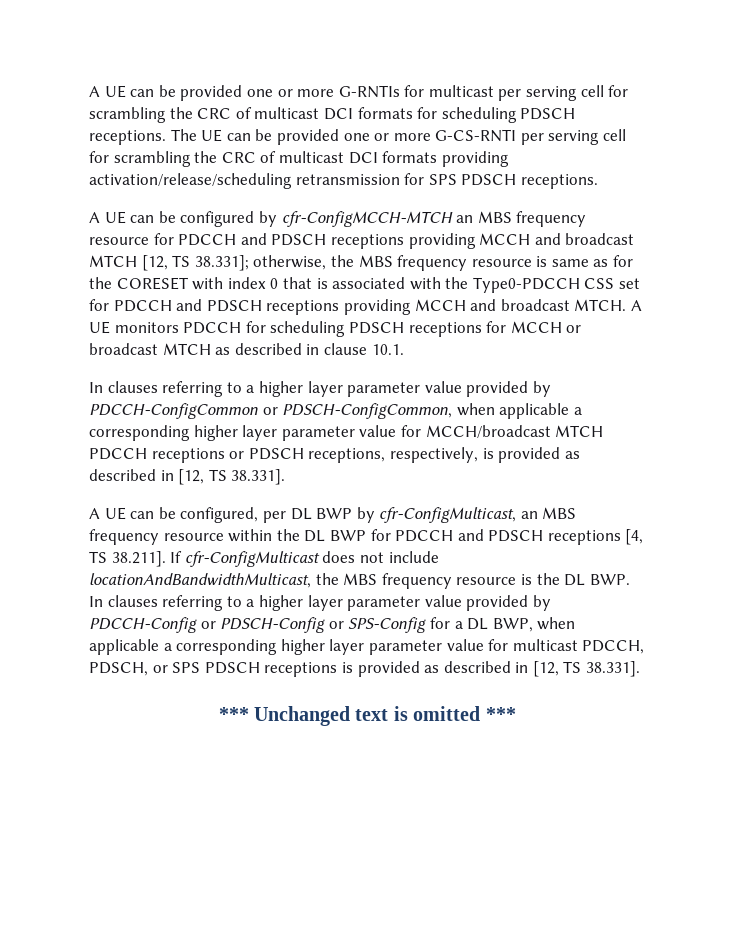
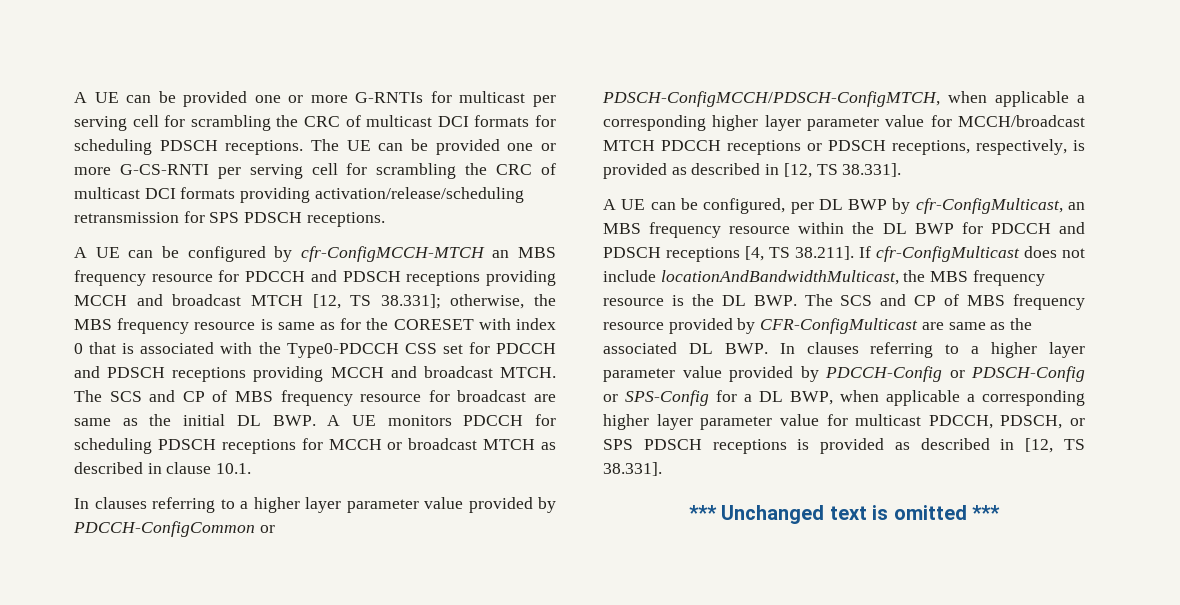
- A UE monitors PDCCH for scheduling PDSCH receptions for MCCH or broadcast MTCH as described in clause 10.1.
+ The SCS and CP of MBS frequency resource for broadcast are same as the initial DL BWP. A UE monitors PDCCH for scheduling PDSCH receptions for MCCH or broadcast MTCH as described in clause 10.1.
- In clauses referring to a higher layer parameter value provided by PDCCH-ConfigCommon or PDSCH-ConfigCommon, when applicable a corresponding higher layer parameter value for MCCH/broadcast MTCH PDCCH receptions or PDSCH receptions, respectively, is provided as described in [12, TS 38.331].
+ In clauses referring to a higher layer parameter value provided by PDCCH-ConfigCommon or PDSCH-ConfigMCCH/PDSCH-ConfigMTCH, when applicable a corresponding higher layer parameter value for MCCH/broadcast MTCH PDCCH receptions or PDSCH receptions, respectively, is provided as described in [12, TS 38.331].
- A UE can be configured, per DL BWP by cfr-ConfigMulticast, an MBS frequency resource within the DL BWP for PDCCH and PDSCH receptions [4, TS 38.211]. If cfr-ConfigMulticast does not include locationAndBandwidthMulticast, the MBS frequency resource is the DL BWP. In clauses referring to a higher layer parameter value provided by PDCCH-Config or PDSCH-Config or SPS-Config for a DL BWP, when applicable a corresponding higher layer parameter value for multicast PDCCH, PDSCH, or SPS PDSCH receptions is provided as described in [12, TS 38.331].
+ A UE can be configured, per DL BWP by cfr-ConfigMulticast, an MBS frequency resource within the DL BWP for PDCCH and PDSCH receptions [4, TS 38.211]. If cfr-ConfigMulticast does not include locationAndBandwidthMulticast, the MBS frequency resource is the DL BWP. The SCS and CP of MBS frequency resource provided by CFR-ConfigMulticast are same as the associated DL BWP. In clauses referring to a higher layer parameter value provided by PDCCH-Config or PDSCH-Config or SPS-Config for a DL BWP, when applicable a corresponding higher layer parameter value for multicast PDCCH, PDSCH, or SPS PDSCH receptions is provided as described in [12, TS 38.331].

